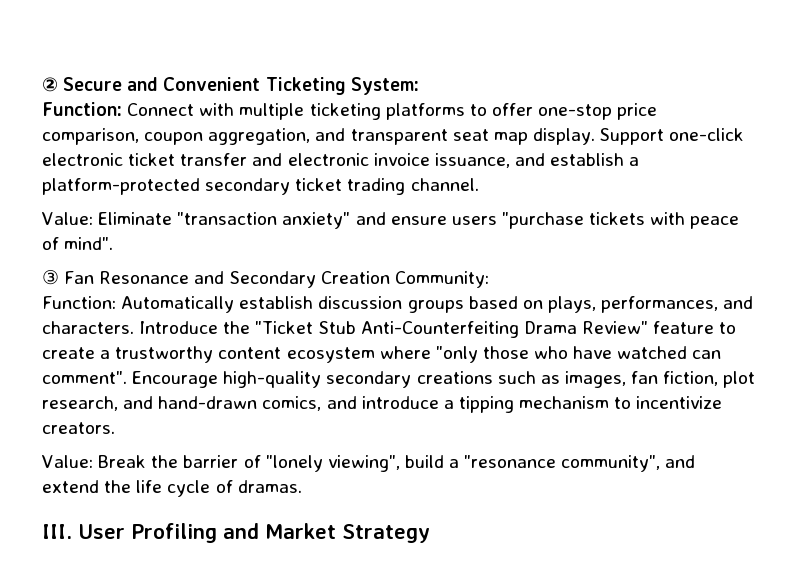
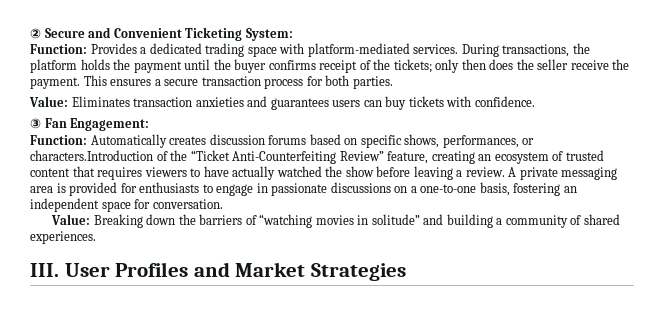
- Function: Connect with multiple ticketing platforms to offer one-stop price comparison, coupon aggregation, and transparent seat map display. Support one-click electronic ticket transfer and electronic invoice issuance, and establish a platform-protected secondary ticket trading channel.
- Value: Eliminate "transaction anxiety" and ensure users "purchase tickets with peace of mind".
- ③ Fan Resonance and Secondary Creation Community:
- Function: Automatically establish discussion groups based on plays, performances, and characters. Introduce the "Ticket Stub Anti-Counterfeiting Drama Review" feature to create a trustworthy content ecosystem where "only those who have watched can comment". Encourage high-quality secondary creations such as images, fan fiction, plot research, and hand-drawn comics, and introduce a tipping mechanism to incentivize creators.
- Value: Break the barrier of "lonely viewing", build a "resonance community", and extend the life cycle of dramas.
+ Function: Provides a dedicated trading space with platform-mediated services. During transactions, the platform holds the payment until the buyer confirms receipt of the tickets; only then does the seller receive the payment. This ensures a secure transaction process for both parties.
+ Value: Eliminates transaction anxieties and guarantees users can buy tickets with confidence.
+ ③ Fan Engagement:
+ Function: Automatically creates discussion forums based on specific shows, performances, or characters.Introduction of the “Ticket Anti-Counterfeiting Review” feature, creating an ecosystem of trusted content that requires viewers to have actually watched the show before leaving a review. A private messaging area is provided for enthusiasts to engage in passionate discussions on a one-to-one basis, fostering an independent space for conversation.
+ Value: Breaking down the barriers of “watching movies in solitude” and building a community of shared experiences.
- III. User Profiling and Market Strategy
+ III. User Profiles and Market Strategies

